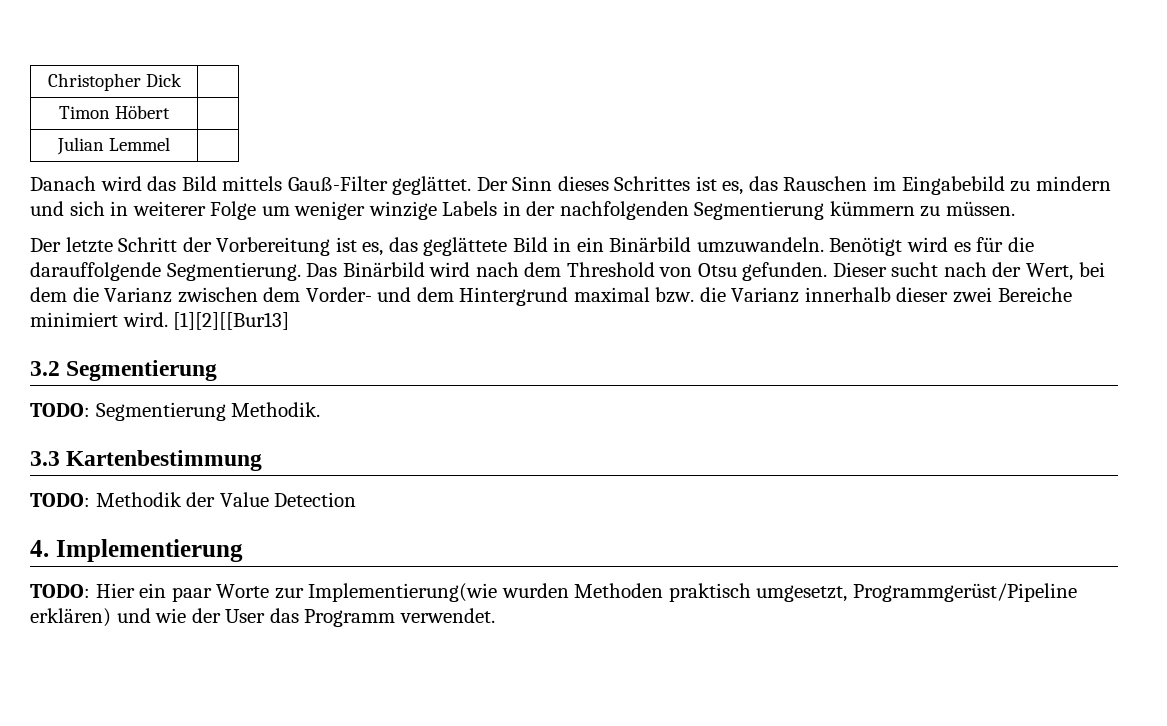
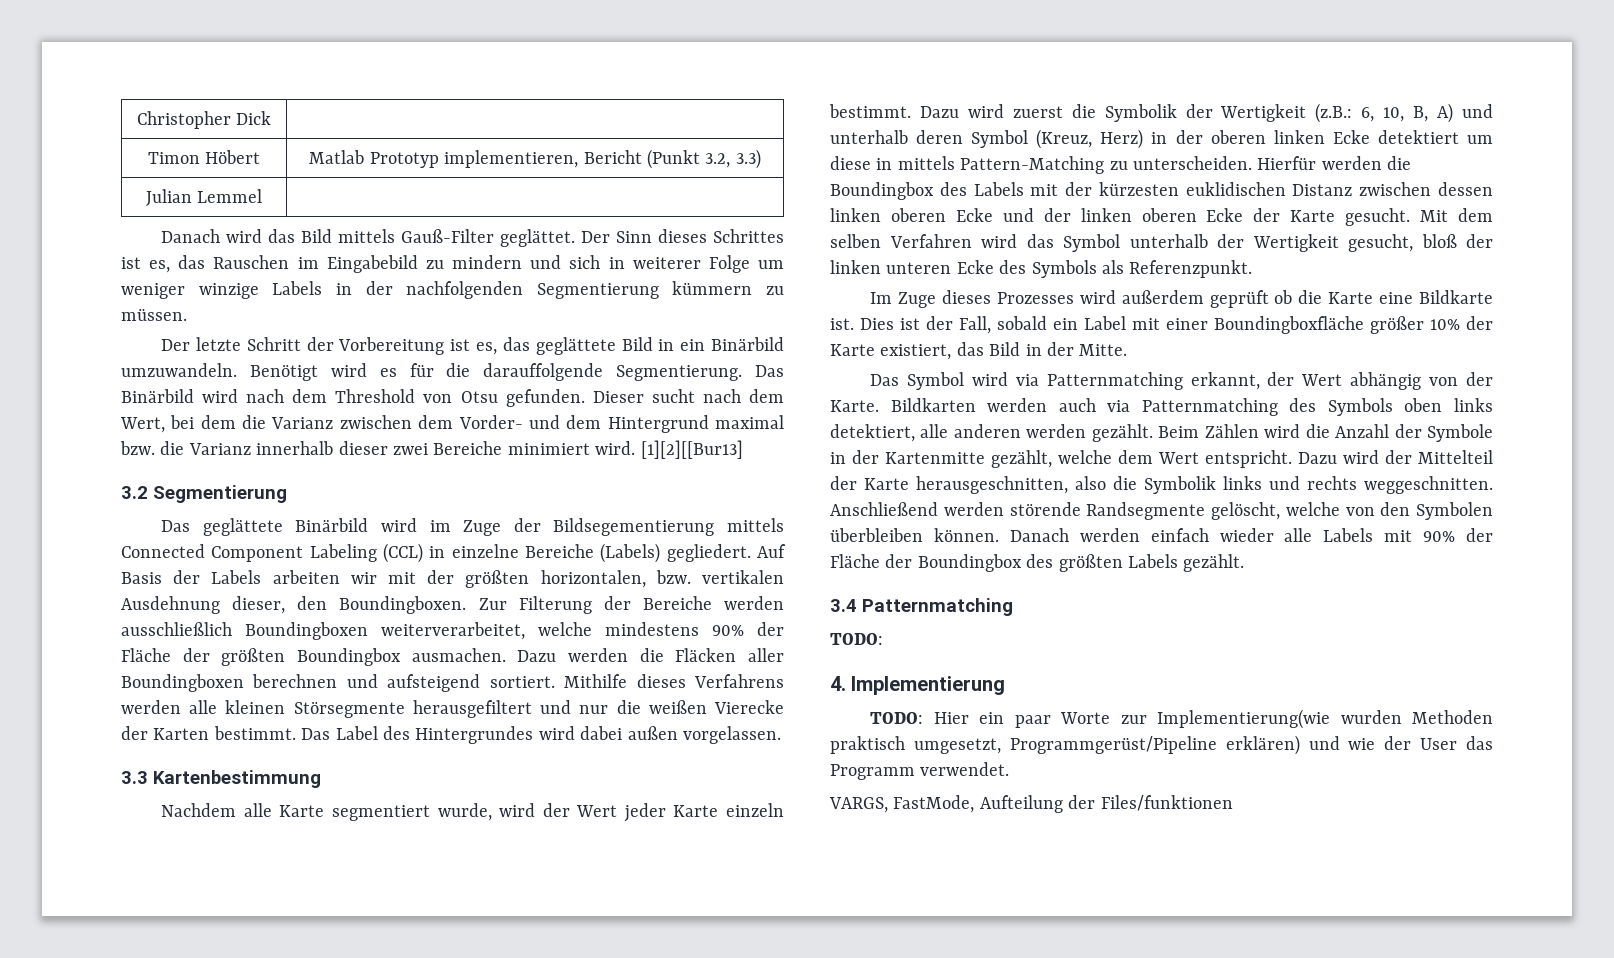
- Timon Höbert |
+ Timon Höbert | Matlab Prototyp implementieren, Bericht (Punkt 3.2, 3.3)
- Dieser sucht nach der Wert, bei dem die Varianz zwischen dem Vorder- und dem Hintergrund maximal bzw. die Varianz innerhalb dieser zwei Bereiche minimiert wird.
+ Dieser sucht nach dem Wert, bei dem die Varianz zwischen dem Vorder- und dem Hintergrund maximal bzw. die Varianz innerhalb dieser zwei Bereiche minimiert wird.
- TODO: Segmentierung Methodik.
+ Das geglättete Binärbild wird im Zuge der Bildsegementierung mittels Connected Component Labeling (CCL) in einzelne Bereiche (Labels) gegliedert. Auf Basis der Labels arbeiten wir mit der größten horizontalen, bzw. vertikalen Ausdehnung dieser, den Boundingboxen. Zur Filterung der Bereiche werden ausschließlich Boundingboxen weiterverarbeitet, welche mindestens 90% der Fläche der größten Boundingbox ausmachen. Dazu werden die Fläcken aller Boundingboxen berechnen und aufsteigend sortiert. Mithilfe dieses Verfahrens werden alle kleinen Störsegmente herausgefiltert und nur die weißen Vierecke der Karten bestimmt. Das Label des Hintergrundes wird dabei außen vorgelassen.
  3.3 Kartenbestimmung
- TODO: Methodik der Value Detection
+ Nachdem alle Karte segmentiert wurde, wird der Wert jeder Karte einzeln bestimmt. Dazu wird zuerst die Symbolik der Wertigkeit (z.B.: 6, 10, B, A) und unterhalb deren Symbol (Kreuz, Herz) in der oberen linken Ecke detektiert um diese in mittels Pattern-Matching zu unterscheiden. Hierfür werden die Boundingbox des Labels mit der kürzesten euklidischen Distanz zwischen dessen linken oberen Ecke und der linken oberen Ecke der Karte gesucht. Mit dem selben Verfahren wird das Symbol unterhalb der Wertigkeit gesucht, bloß der linken unteren Ecke des Symbols als Referenzpunkt.
+ Im Zuge dieses Prozesses wird außerdem geprüft ob die Karte eine Bildkarte ist. Dies ist der Fall, sobald ein Label mit einer Boundingboxfläche größer 10% der Karte existiert, das Bild in der Mitte.
+ Das Symbol wird via Patternmatching erkannt, der Wert abhängig von der Karte. Bildkarten werden auch via Patternmatching des Symbols oben links detektiert, alle anderen werden gezählt. Beim Zählen wird die Anzahl der Symbole in der Kartenmitte gezählt, welche dem Wert entspricht. Dazu wird der Mittelteil der Karte herausgeschnitten, also die Symbolik links und rechts weggeschnitten. Anschließend werden störende Randsegmente gelöscht, welche von den Symbolen überbleiben können. Danach werden einfach wieder alle Labels mit 90% der Fläche der Boundingbox des größten Labels gezählt.
+ 3.4 Patternmatching
+ TODO:
+ VARGS, FastMode, Aufteilung der Files/funktionen

